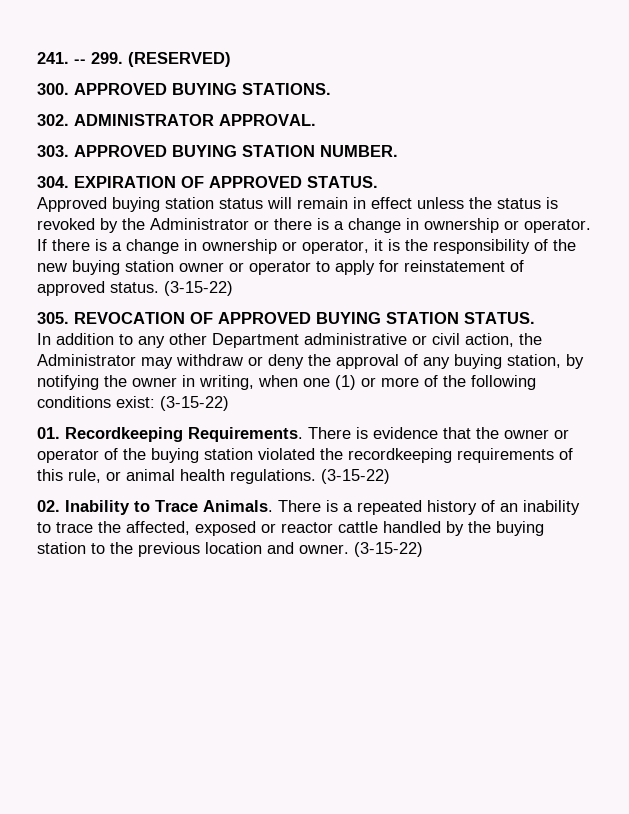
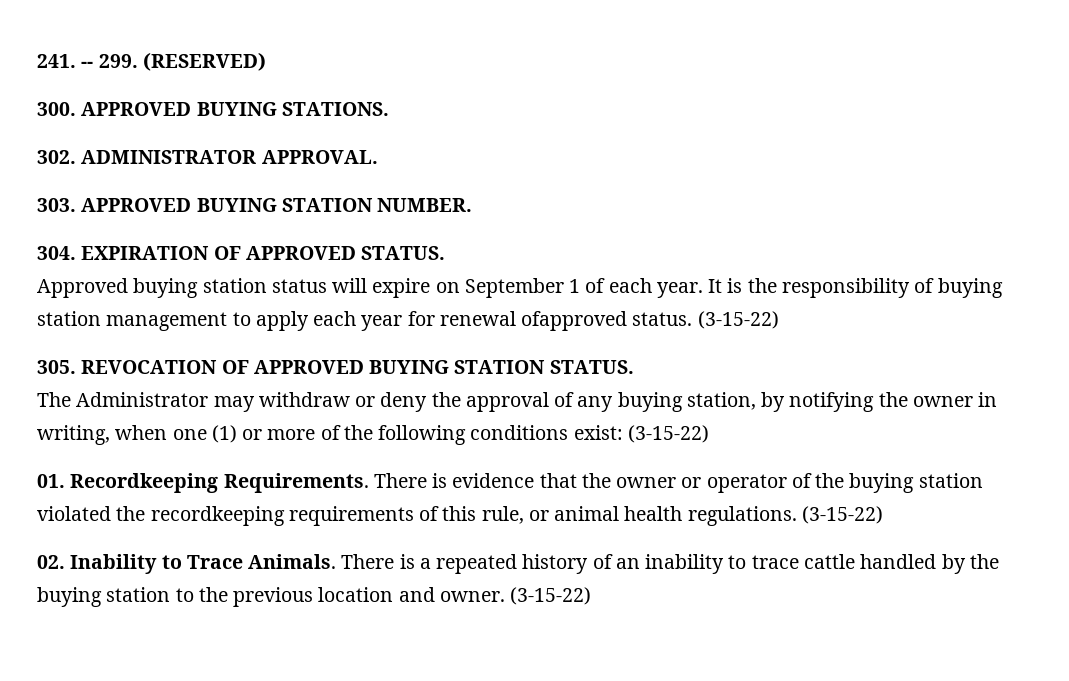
- Approved buying station status will remain in effect unless the status is revoked by the Administrator or there is a change in ownership or operator. If there is a change in ownership or operator, it is the responsibility of the new buying station owner or operator to apply for reinstatement of approved status.
+ Approved buying station status will expire on September 1 of each year. It is the responsibility of buying station management to apply each year for renewal ofapproved status.
- In addition to any other Department administrative or civil action, the Administrator may withdraw or deny the approval of any buying station, by notifying the owner in writing, when one (1) or more of the following conditions exist: (3-15-22)
+ The Administrator may withdraw or deny the approval of any buying station, by notifying the owner in writing, when one (1) or more of the following conditions exist: (3-15-22)
- There is a repeated history of an inability to trace the affected, exposed or reactor cattle handled by the buying station to the previous location and owner.
+ There is a repeated history of an inability to trace cattle handled by the buying station to the previous location and owner.

